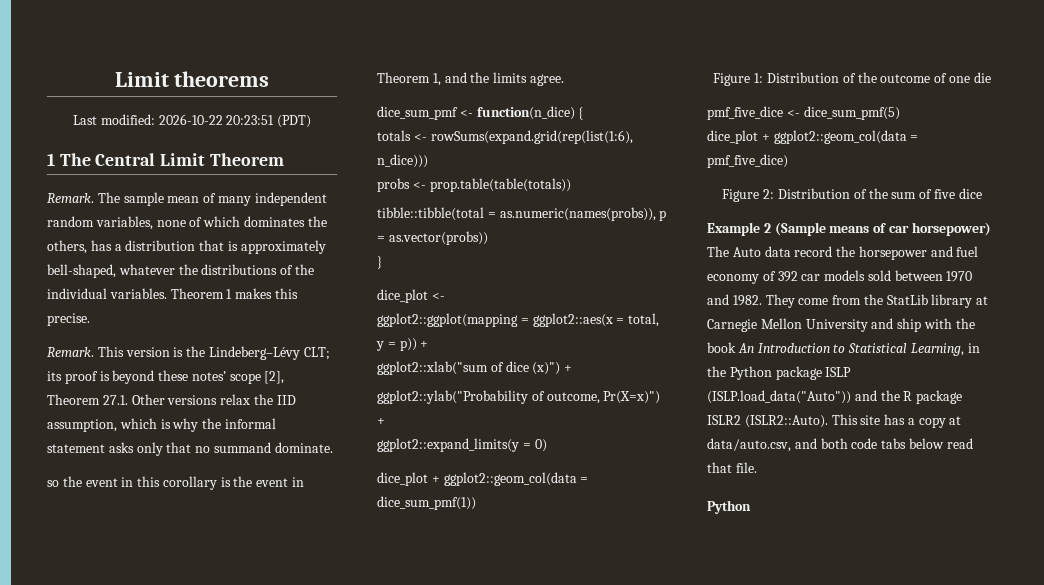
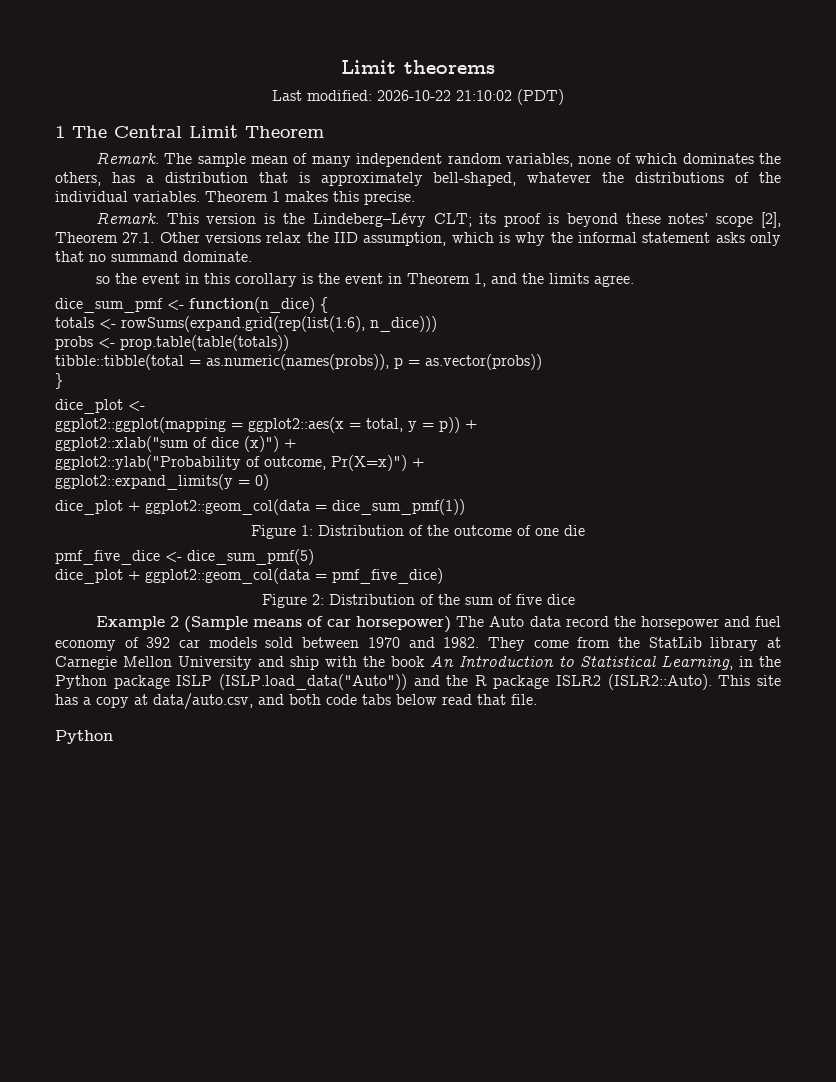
- Last modified: 2026-10-22 20:23:51 (PDT)
+ Last modified: 2026-10-22 21:10:02 (PDT)

